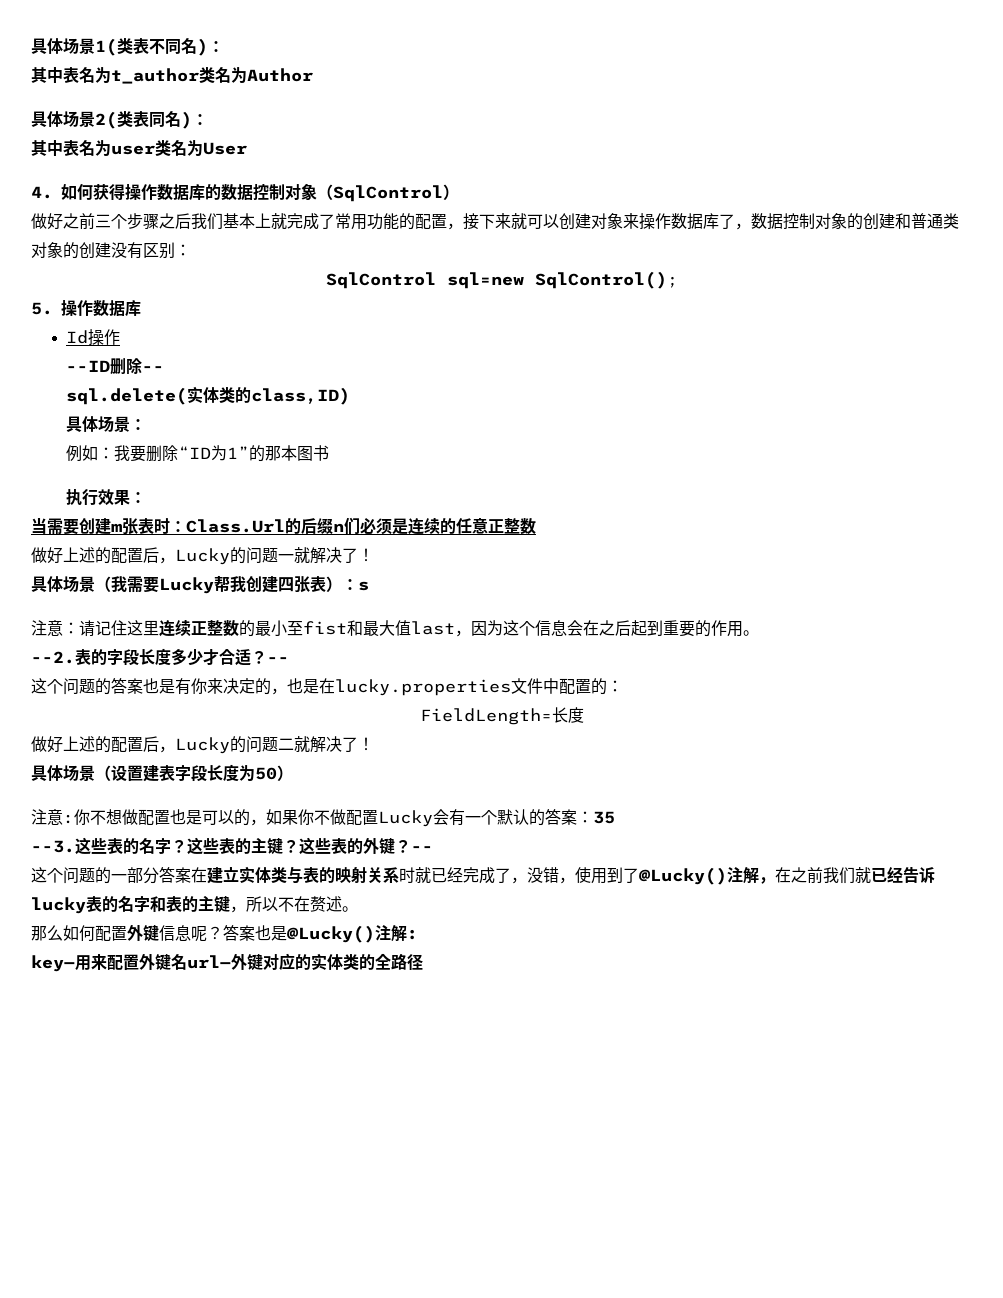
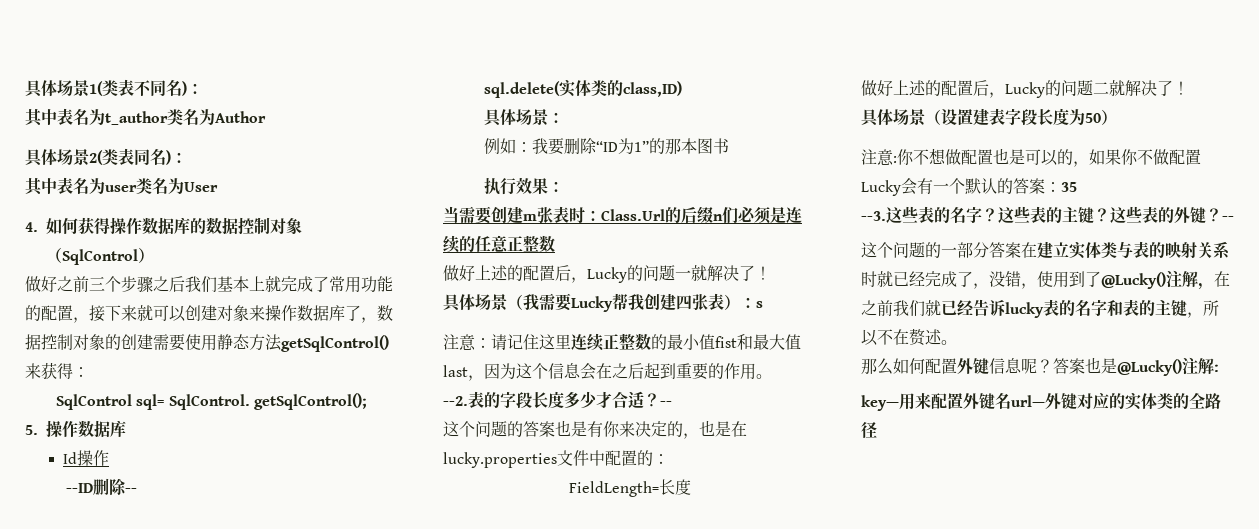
- 做好之前三个步骤之后我们基本上就完成了常用功能的配置，接下来就可以创建对象来操作数据库了，数据控制对象的创建和普通类对象的创建没有区别：
+ 做好之前三个步骤之后我们基本上就完成了常用功能的配置，接下来就可以创建对象来操作数据库了，数据控制对象的创建需要使用静态方法getSqlControl()来获得：
- SqlControl sql=new SqlControl();
+ SqlControl sql= SqlControl. getSqlControl();
- 注意：请记住这里连续正整数的最小至fist和最大值last，因为这个信息会在之后起到重要的作用。
+ 注意：请记住这里连续正整数的最小值fist和最大值last，因为这个信息会在之后起到重要的作用。

